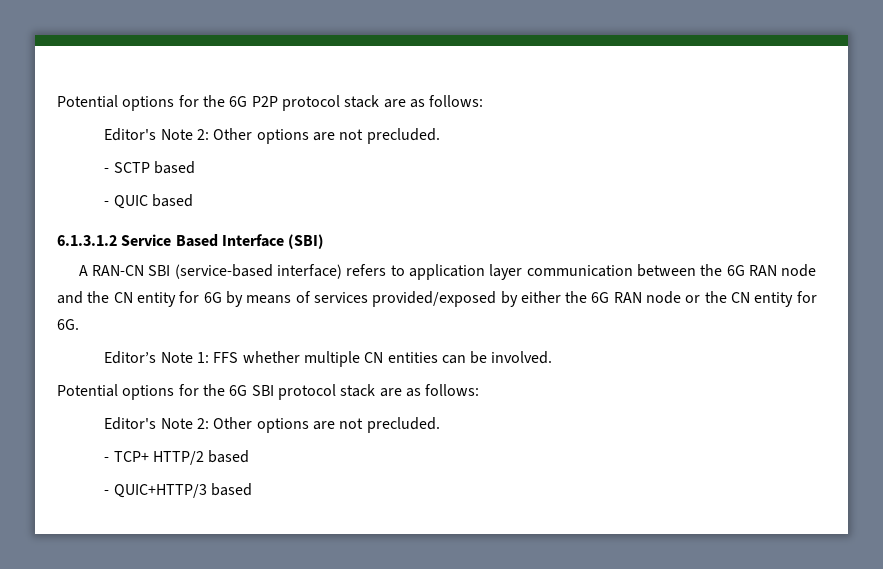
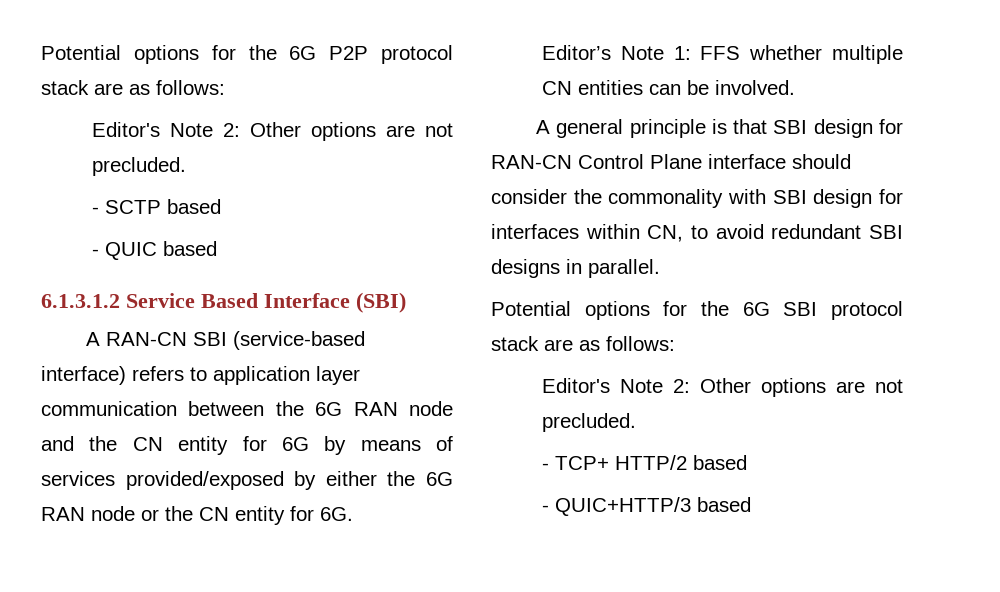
+ A general principle is that SBI design for RAN-CN Control Plane interface should consider the commonality with SBI design for interfaces within CN, to avoid redundant SBI designs in parallel.

